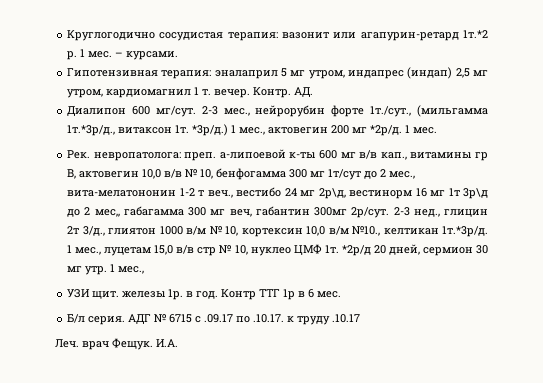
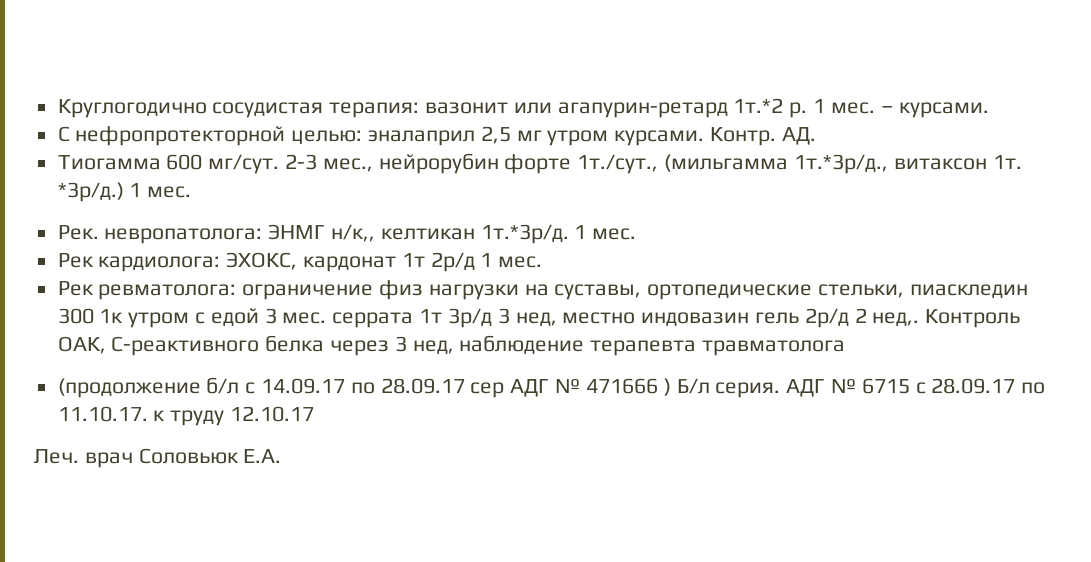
- Гипотензивная терапия: эналаприл 5 мг утром, индапрес (индап) 2,5 мг утром, кардиомагнил 1 т. вечер.
+ С нефропротекторной целью: эналаприл 2,5 мг утром курсами.
- Диалипон 600 мг/сут.
+ Тиогамма 600 мг/сут.
- *3р/д.) 1 мес., актовегин 200 мг *2р/д. 1 мес.
- Рек. невропатолога: преп. а-липоевой к-ты 600 мг в/в кап., витамины гр В, актовегин 10,0 в/в № 10, бенфогамма 300 мг 1т/сут до 2 мес., вита-мелатононин 1-2 т веч., вестибо 24 мг 2р\д, вестинорм 16 мг 1т 3р\д до 2 мес,, габагамма 300 мг веч, габантин 300мг 2р/сут. 2-3 нед., глицин 2т 3/д., глиятон 1000 в/м № 10, кортексин 10,0 в/м №10., келтикан 1т.*3р/д. 1 мес., луцетам 15,0 в/в стр № 10, нуклео ЦМФ 1т. *2р/д 20 дней, сермион 30 мг утр. 1 мес.,
- УЗИ щит. железы 1р. в год. Контр ТТГ 1р в 6 мес.
- Б/л серия.
+ *3р/д.) 1 мес.
+ Рек. невропатолога: ЭНМГ н/к,, келтикан 1т.*3р/д. 1 мес.
+ Рек кардиолога: ЭХОКС, кардонат 1т 2р/д 1 мес.
+ Рек ревматолога: ограничение физ нагрузки на суставы, ортопедические стельки, пиаскледин 300 1к утром с едой 3 мес. серрата 1т 3р/д 3 нед, местно индовазин гель 2р/д 2 нед,. Контроль ОАК, С-реактивного белка через 3 нед, наблюдение терапевта травматолога
+ (продолжение б/л с 14.09.17 по 28.09.17 сер АДГ № 471666 ) Б/л серия.
- АДГ № 6715 с .09.17 по .10.17. к труду .10.17
+ АДГ № 6715 с 28.09.17 по 11.10.17. к труду 12.10.17
- Леч. врач Фещук. И.А.
+ Леч. врач Соловьюк Е.А.

